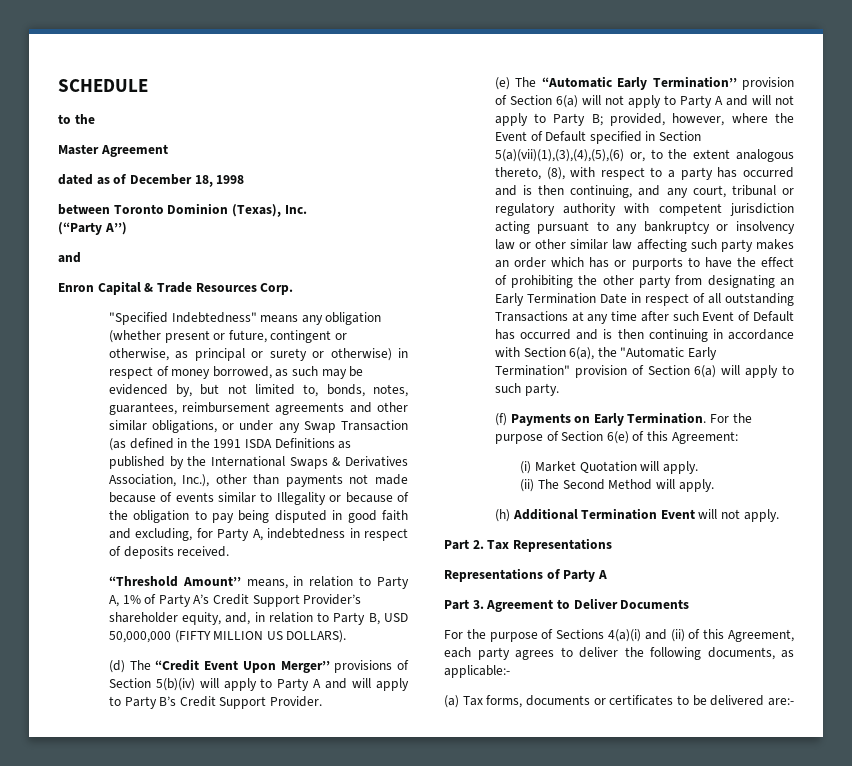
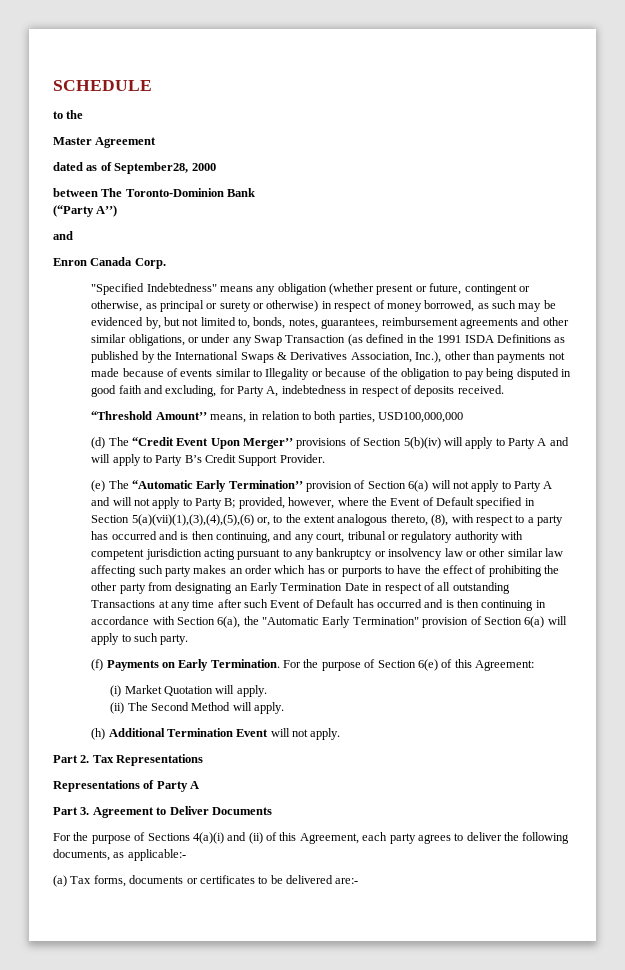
- dated as of December 18, 1998
- between Toronto Dominion (Texas), Inc.
+ dated as of September28, 2000
+ between The Toronto-Dominion Bank
- Enron Capital & Trade Resources Corp.
+ Enron Canada Corp.
- “Threshold Amount’’ means, in relation to Party A, 1% of Party A’s Credit Support Provider’s shareholder equity, and, in relation to Party B, USD 50,000,000 (FIFTY MILLION US DOLLARS).
+ “Threshold Amount’’ means, in relation to both parties, USD100,000,000

